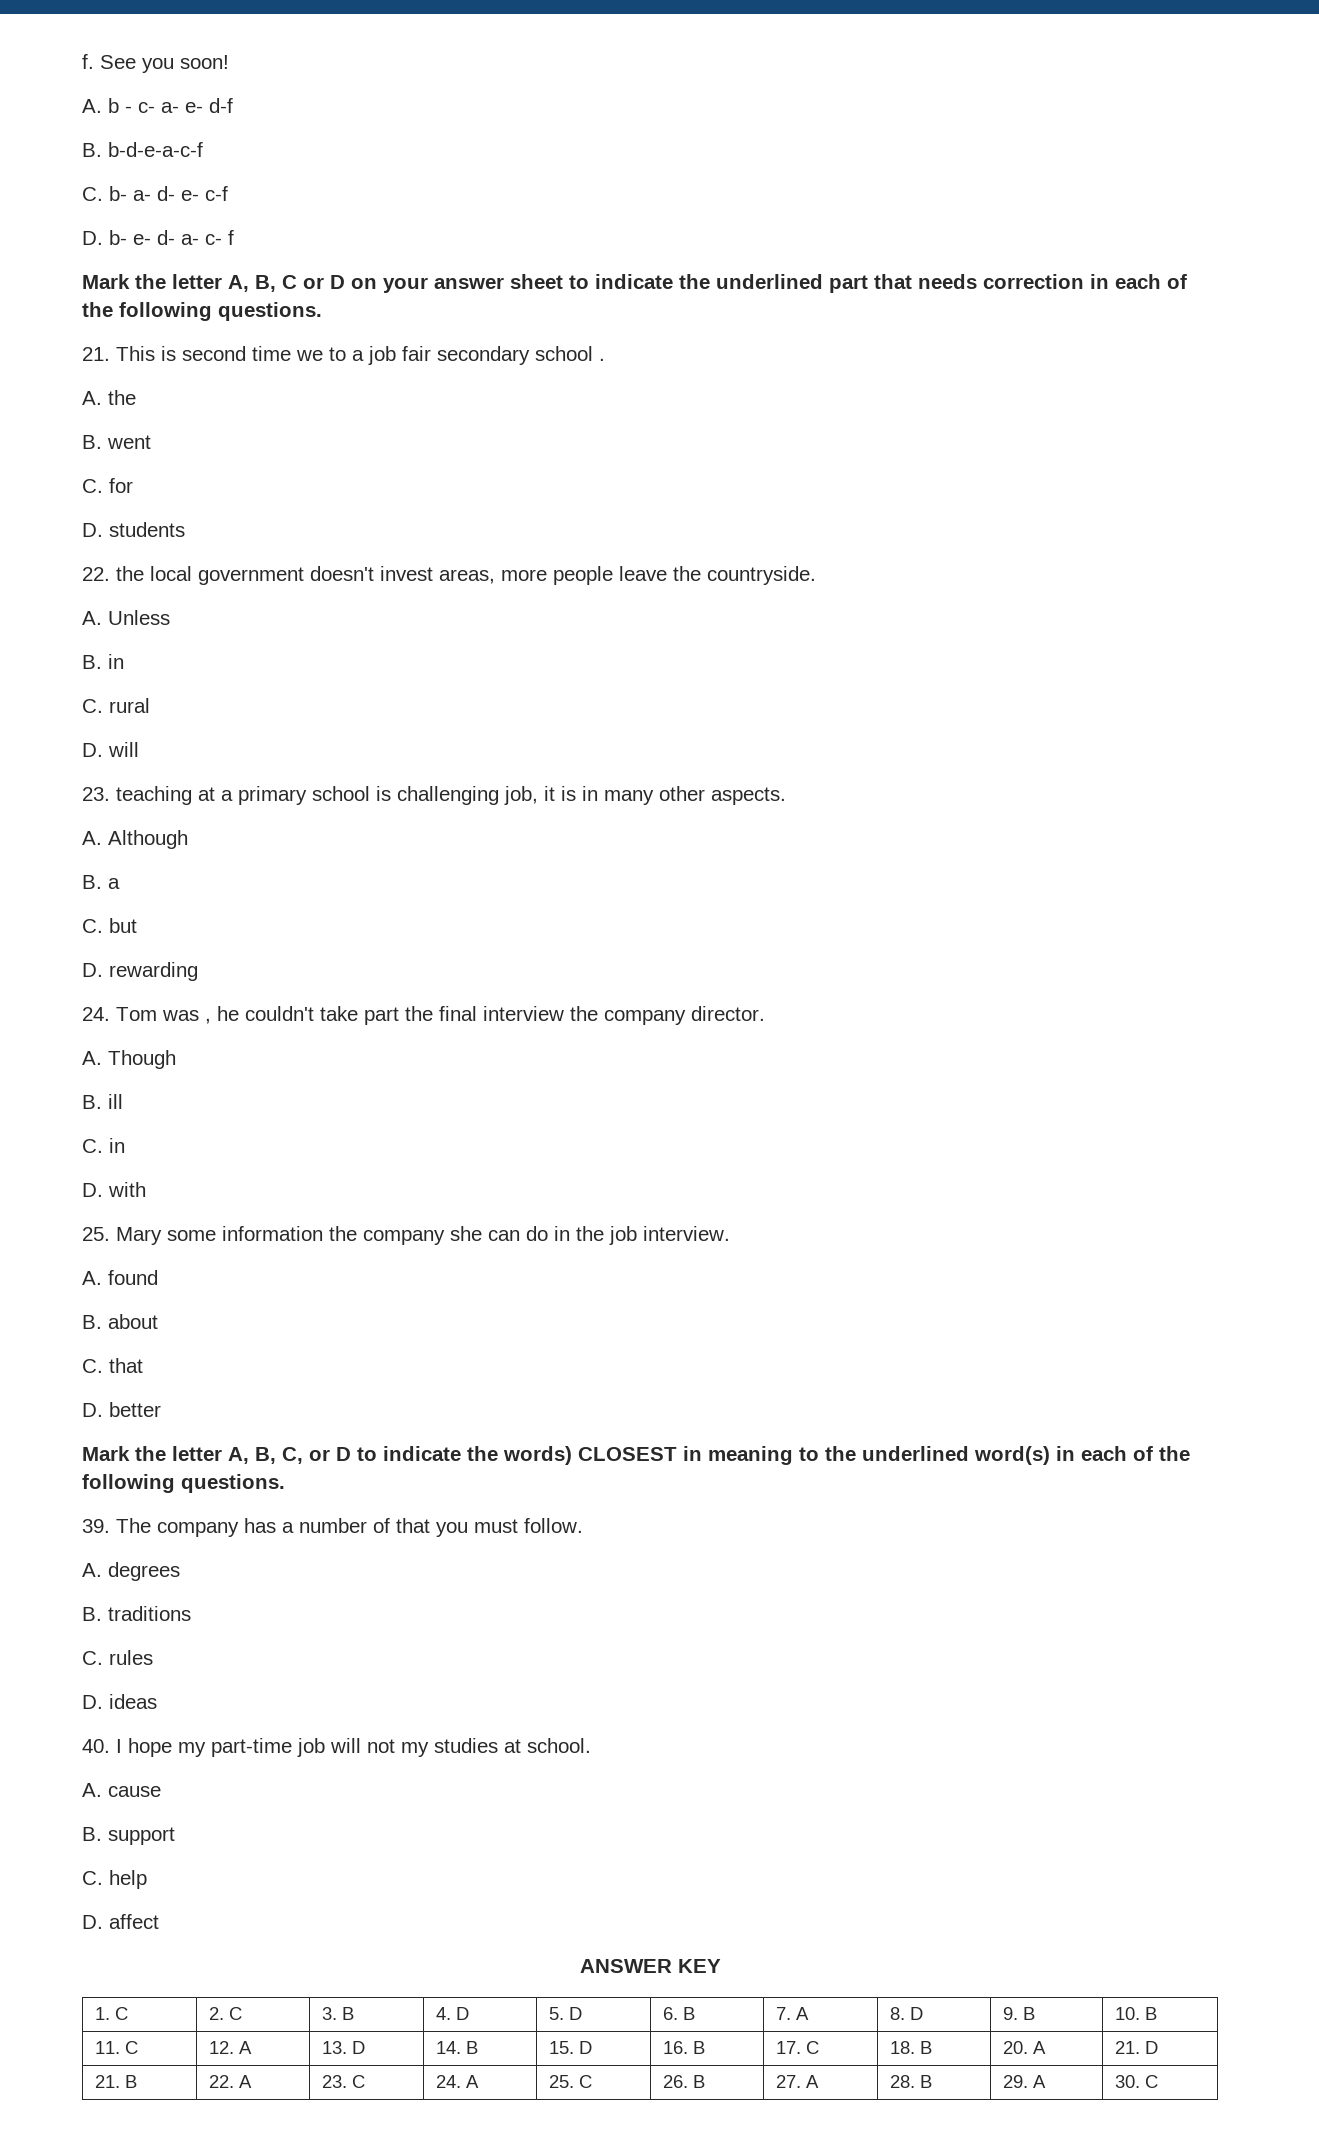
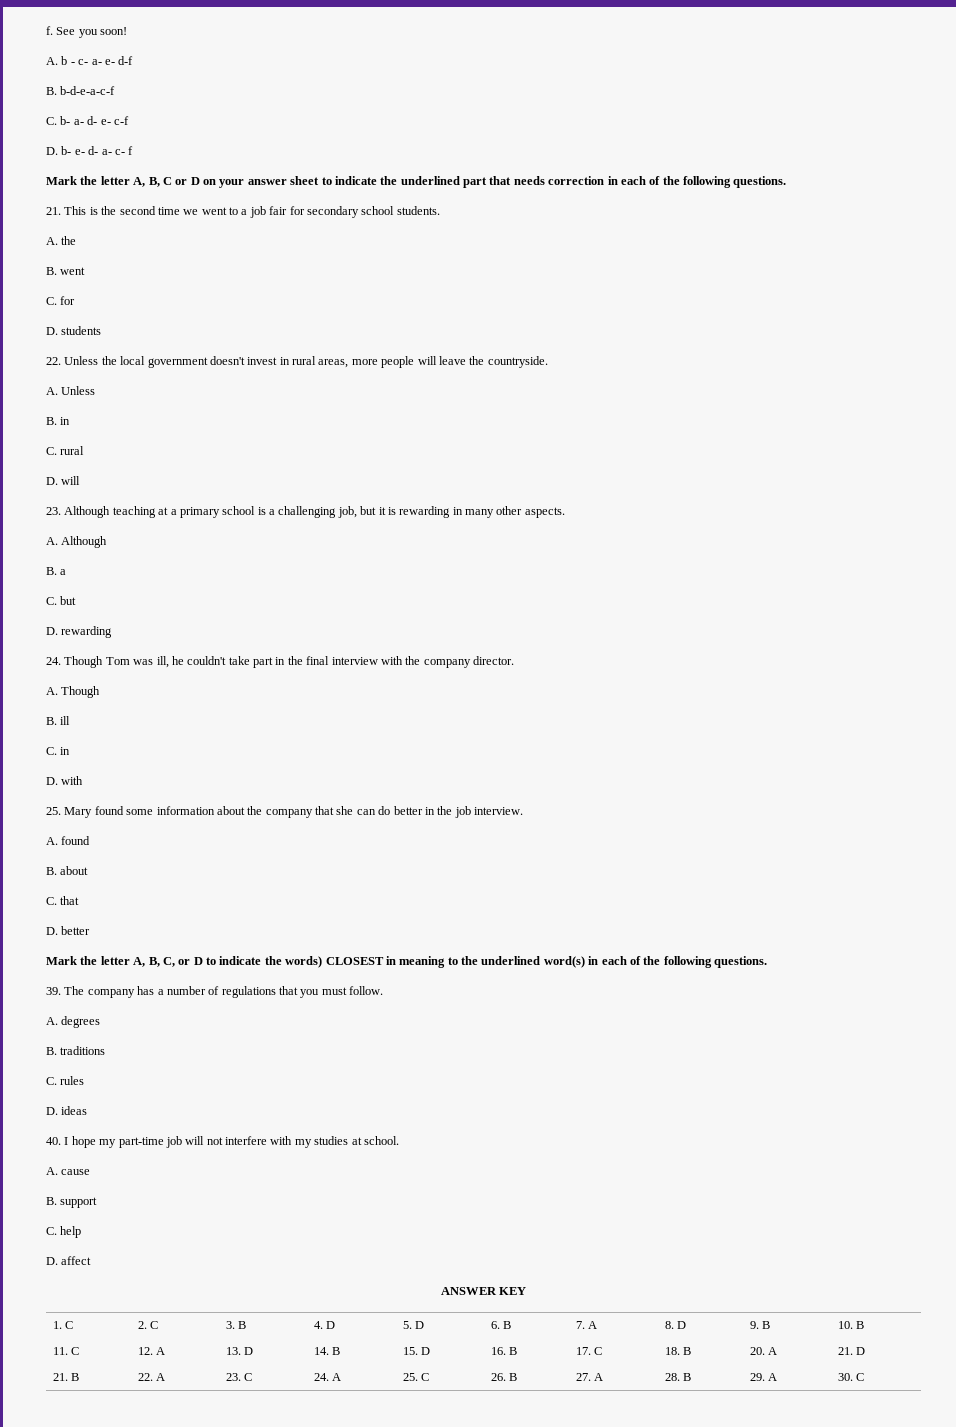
- 21. This is second time we to a job fair secondary school .
+ 21. This is the second time we went to a job fair for secondary school students.
- 22. the local government doesn't invest areas, more people leave the countryside.
+ 22. Unless the local government doesn't invest in rural areas, more people will leave the countryside.
- 23. teaching at a primary school is challenging job, it is in many other aspects.
+ 23. Although teaching at a primary school is a challenging job, but it is rewarding in many other aspects.
- 24. Tom was , he couldn't take part the final interview the company director.
+ 24. Though Tom was ill, he couldn't take part in the final interview with the company director.
- 25. Mary some information the company she can do in the job interview.
+ 25. Mary found some information about the company that she can do better in the job interview.
- 39. The company has a number of that you must follow.
+ 39. The company has a number of regulations that you must follow.
- 40. I hope my part-time job will not my studies at school.
+ 40. I hope my part-time job will not interfere with my studies at school.

